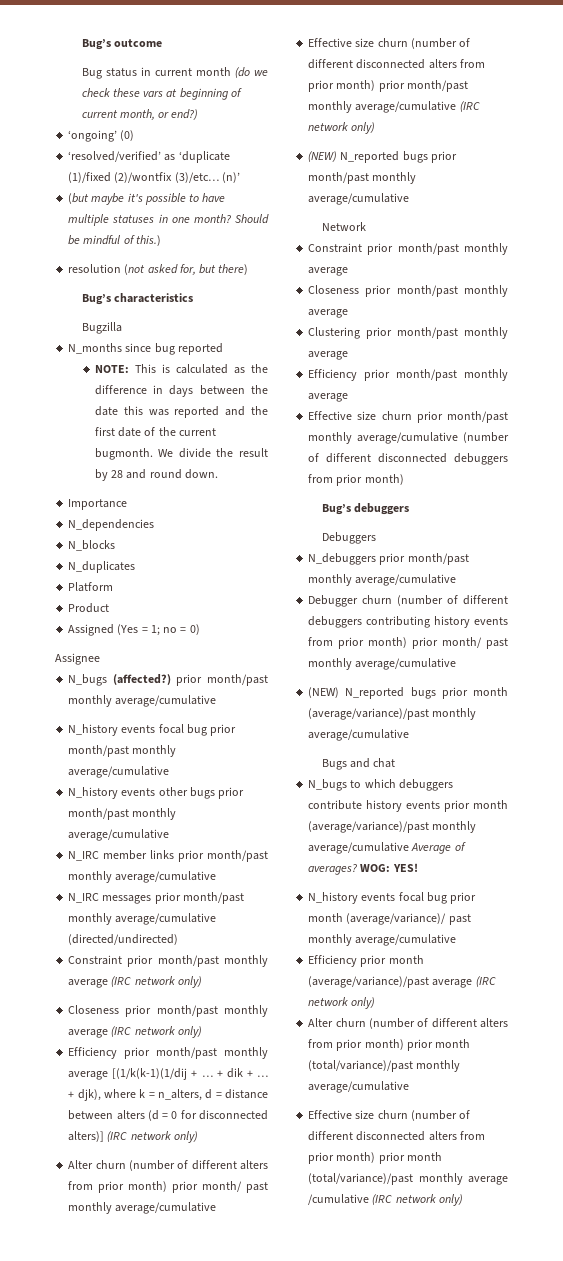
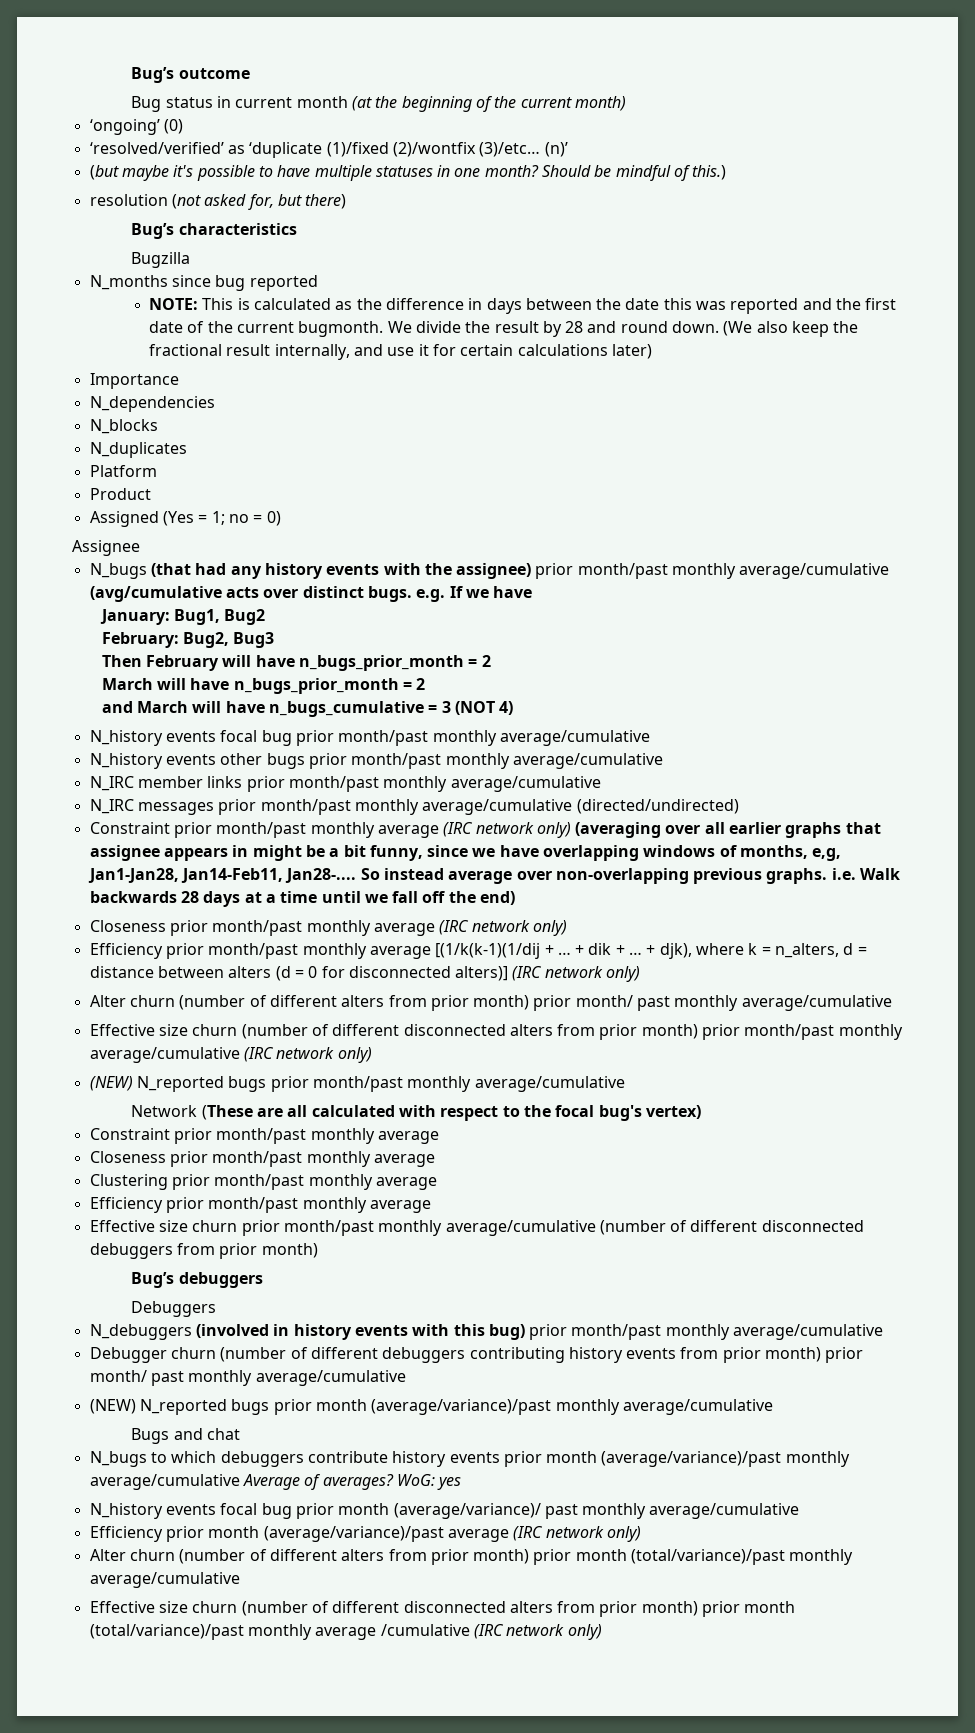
- Bug status in current month (do we check these vars at beginning of current month, or end?)
+ Bug status in current month (at the beginning of the current month)
+ (We also keep the fractional result internally, and use it for certain calculations later)
- N_bugs (affected?) prior month/past monthly average/cumulative
+ N_bugs (that had any history events with the assignee) prior month/past monthly average/cumulative (avg/cumulative acts over distinct bugs. e.g. If we have
+ January: Bug1, Bug2
+ February: Bug2, Bug3
+ Then February will have n_bugs_prior_month = 2
+ March will have n_bugs_prior_month = 2
+ and March will have n_bugs_cumulative = 3 (NOT 4)
- Constraint prior month/past monthly average (IRC network only)
+ Constraint prior month/past monthly average (IRC network only) (averaging over all earlier graphs that assignee appears in might be a bit funny, since we have overlapping windows of months, e,g, Jan1-Jan28, Jan14-Feb11, Jan28-.... So instead average over non-overlapping previous graphs. i.e. Walk backwards 28 days at a time until we fall off the end)
- Network
+ Network (These are all calculated with respect to the focal bug's vertex)
- N_debuggers prior month/past monthly average/cumulative
+ N_debuggers (involved in history events with this bug) prior month/past monthly average/cumulative
- WOG: YES!
+ WoG: yes

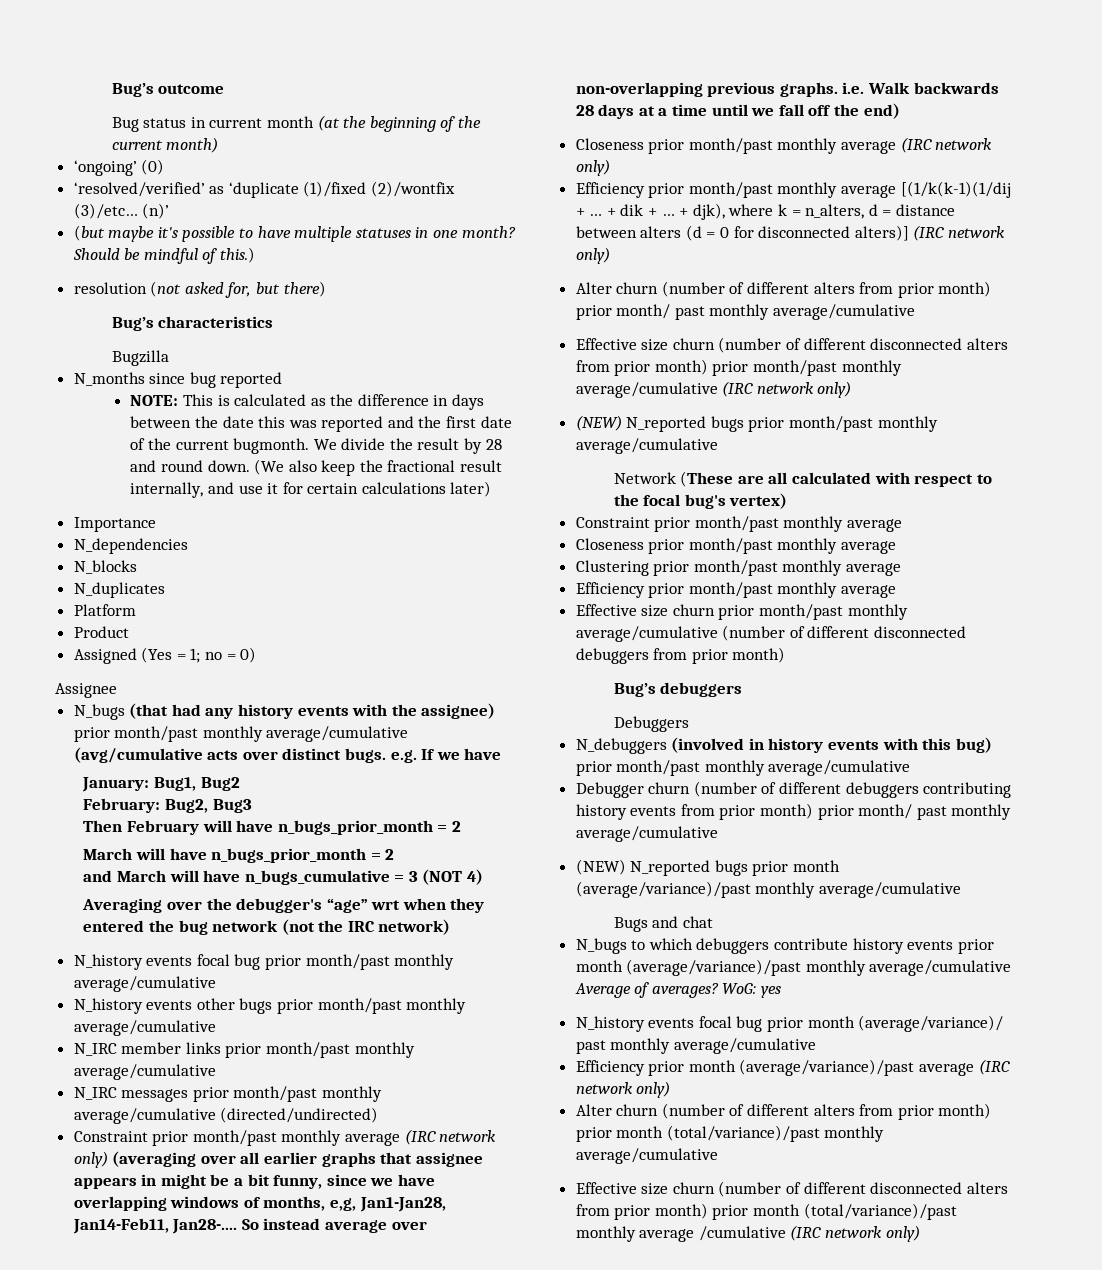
+ Averaging over the debugger's “age” wrt when they entered the bug network (not the IRC network)

